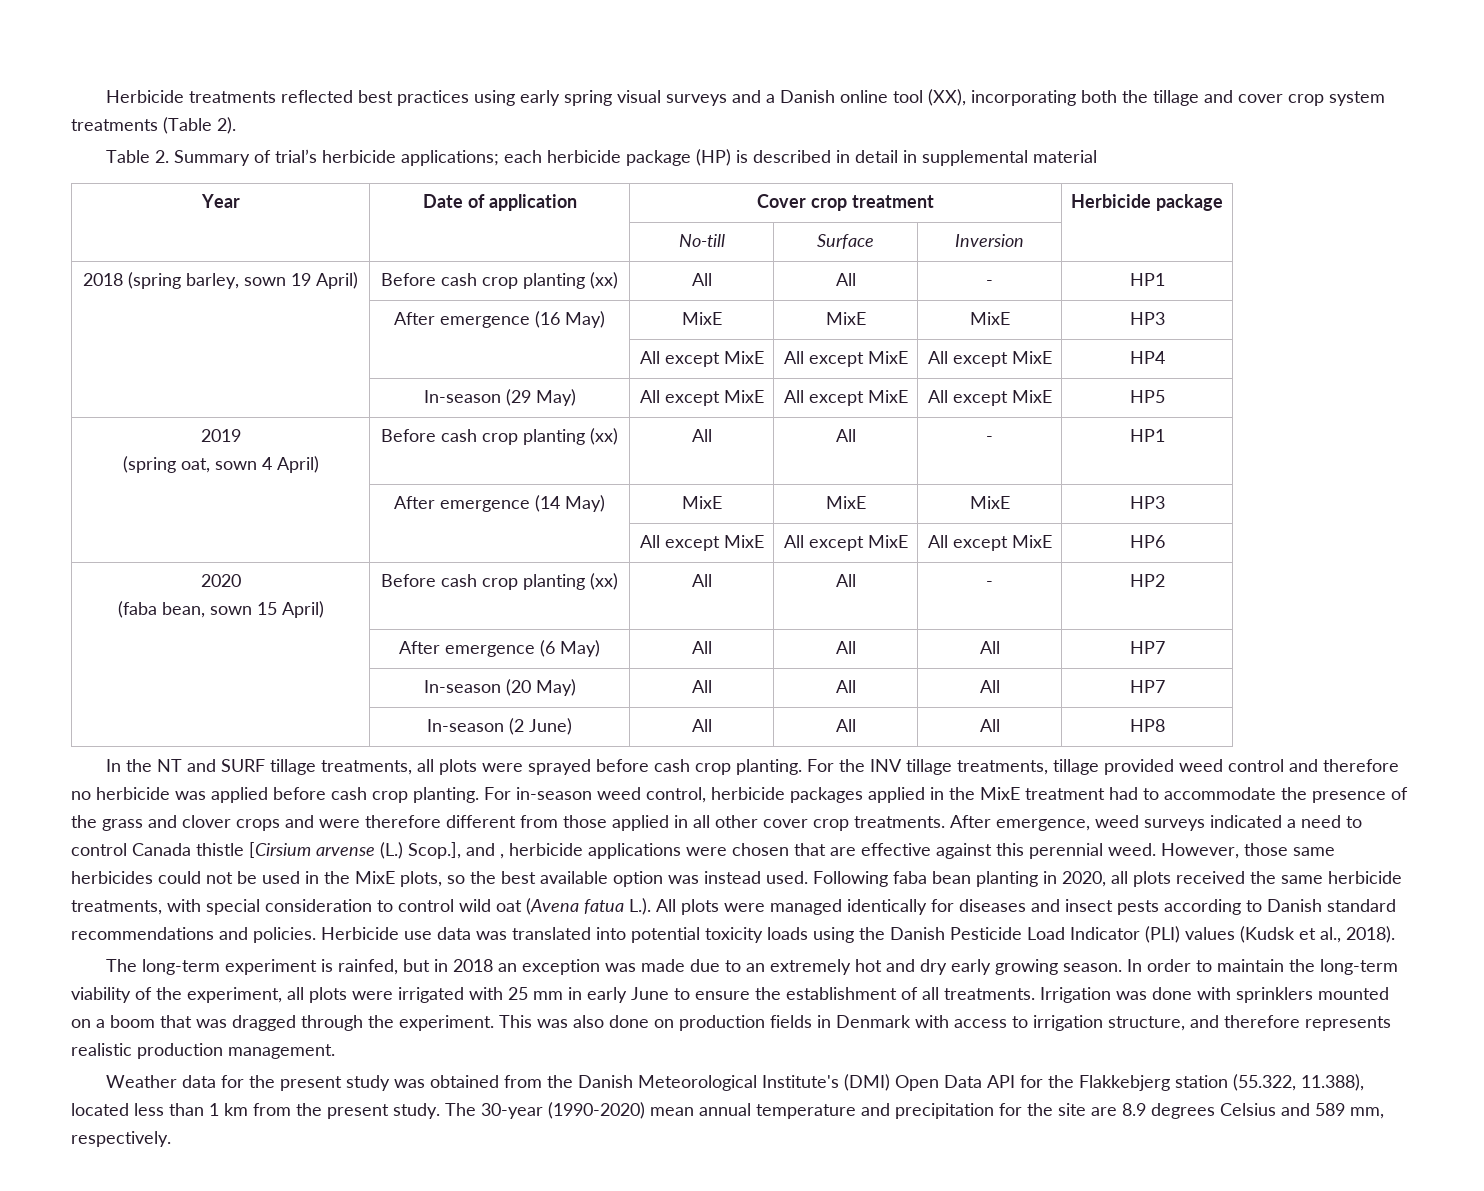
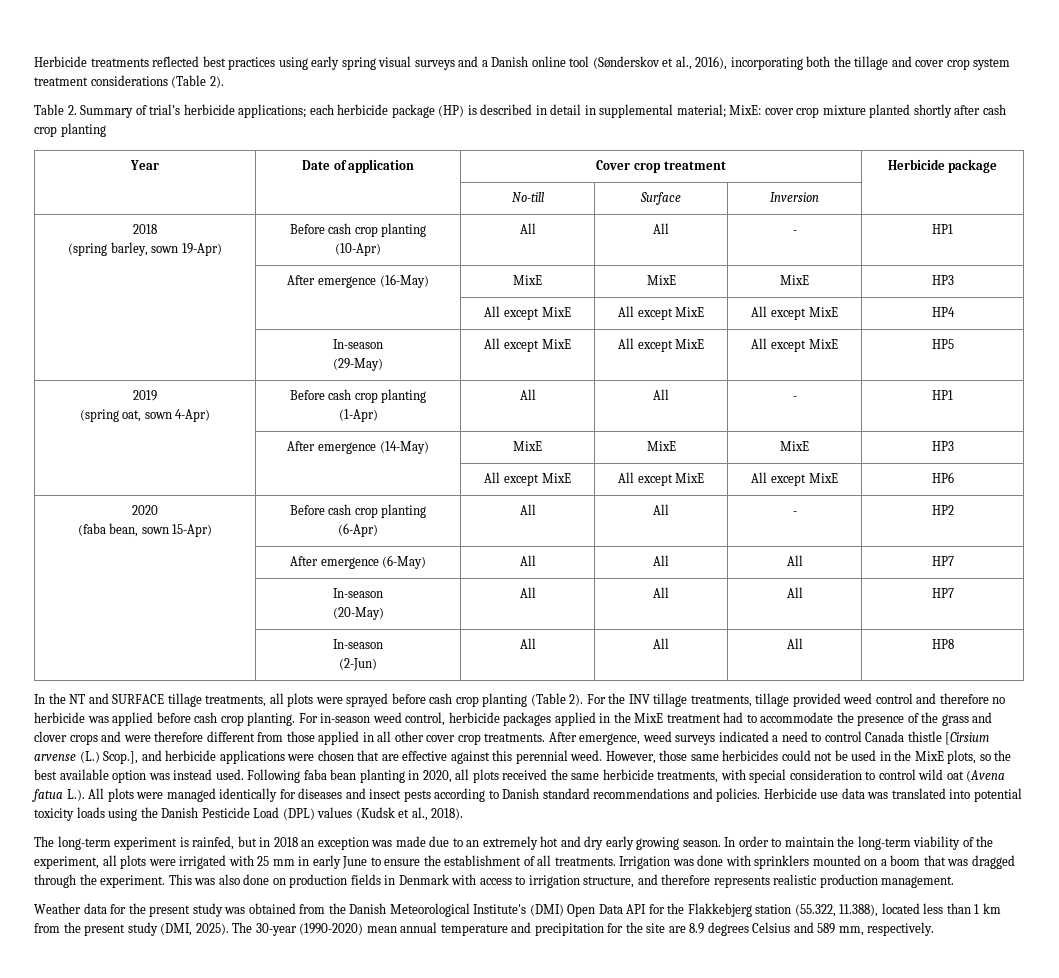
- Herbicide treatments reflected best practices using early spring visual surveys and a Danish online tool (XX), incorporating both the tillage and cover crop system treatments (Table 2).
+ Herbicide treatments reflected best practices using early spring visual surveys and a Danish online tool (Sønderskov et al., 2016), incorporating both the tillage and cover crop system treatment considerations (Table 2).
- Table 2. Summary of trial’s herbicide applications; each herbicide package (HP) is described in detail in supplemental material
+ Table 2. Summary of trial’s herbicide applications; each herbicide package (HP) is described in detail in supplemental material; MixE: cover crop mixture planted shortly after cash crop planting
  | | No-till | Surface | Inversion |
- 2018 (spring barley, sown 19 April) | Before cash crop planting (xx) | All | All | - | HP1
- | After emergence (16 May) | MixE | MixE | MixE | HP3
+ 2018
+ (spring barley, sown 19-Apr) | Before cash crop planting
+ (10-Apr) | All | All | - | HP1
+ | After emergence (16-May) | MixE | MixE | MixE | HP3
  | | All except MixE | All except MixE | All except MixE | HP4
- | In-season (29 May) | All except MixE | All except MixE | All except MixE | HP5
+ | In-season
+ (29-May) | All except MixE | All except MixE | All except MixE | HP5
  2019
- (spring oat, sown 4 April) | Before cash crop planting (xx) | All | All | - | HP1
- | After emergence (14 May) | MixE | MixE | MixE | HP3
+ (spring oat, sown 4-Apr) | Before cash crop planting
+ (1-Apr) | All | All | - | HP1
+ | After emergence (14-May) | MixE | MixE | MixE | HP3
  2020
- (faba bean, sown 15 April) | Before cash crop planting (xx) | All | All | - | HP2
+ (faba bean, sown 15-Apr) | Before cash crop planting
+ (6-Apr) | All | All | - | HP2
- | After emergence (6 May) | All | All | All | HP7
- | In-season (20 May) | All | All | All | HP7
- | In-season (2 June) | All | All | All | HP8
+ | After emergence (6-May) | All | All | All | HP7
+ | In-season
+ (20-May) | All | All | All | HP7
+ | In-season
+ (2-Jun) | All | All | All | HP8
- In the NT and SURF tillage treatments, all plots were sprayed before cash crop planting.
+ In the NT and SURFACE tillage treatments, all plots were sprayed before cash crop planting (Table 2).
- After emergence, weed surveys indicated a need to control Canada thistle [Cirsium arvense (L.) Scop.], and , herbicide applications were chosen that are effective against this perennial weed.
+ After emergence, weed surveys indicated a need to control Canada thistle [Cirsium arvense (L.) Scop.], and herbicide applications were chosen that are effective against this perennial weed.
- Herbicide use data was translated into potential toxicity loads using the Danish Pesticide Load Indicator (PLI) values (Kudsk et al., 2018).
+ Herbicide use data was translated into potential toxicity loads using the Danish Pesticide Load (DPL) values (Kudsk et al., 2018).
- Weather data for the present study was obtained from the Danish Meteorological Institute's (DMI) Open Data API for the Flakkebjerg station (55.322, 11.388), located less than 1 km from the present study.
+ Weather data for the present study was obtained from the Danish Meteorological Institute's (DMI) Open Data API for the Flakkebjerg station (55.322, 11.388), located less than 1 km from the present study (DMI, 2025).

